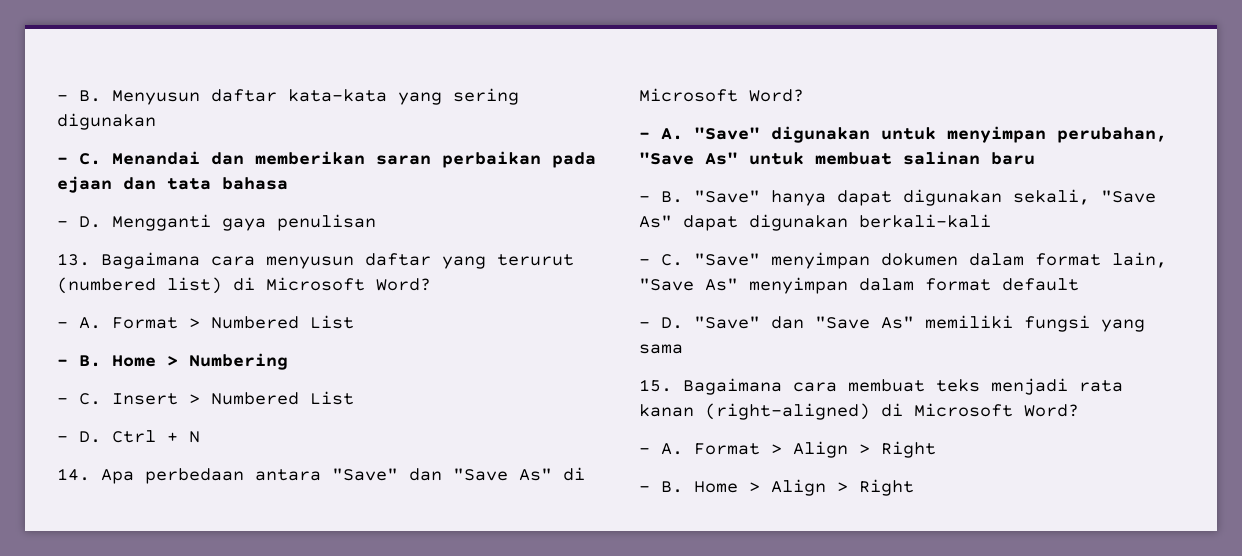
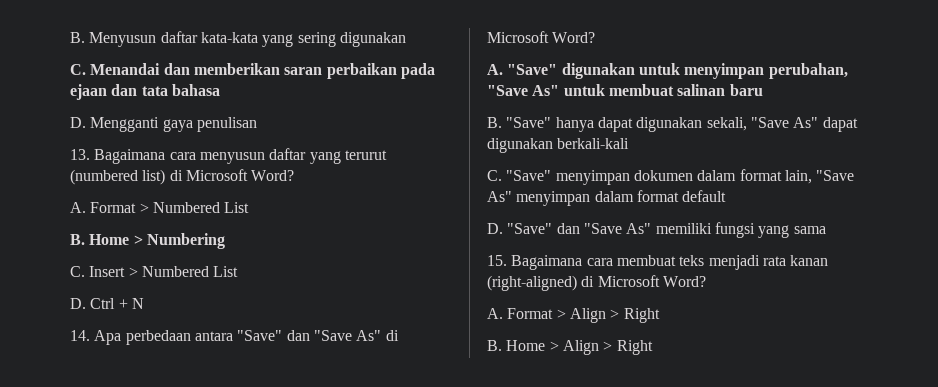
- - B. Menyusun daftar kata-kata yang sering digunakan
+ B. Menyusun daftar kata-kata yang sering digunakan
- - C. Menandai dan memberikan saran perbaikan pada ejaan dan tata bahasa
+ C. Menandai dan memberikan saran perbaikan pada ejaan dan tata bahasa
- - D. Mengganti gaya penulisan
+ D. Mengganti gaya penulisan
- - A. Format > Numbered List
+ A. Format > Numbered List
- - B. Home > Numbering
+ B. Home > Numbering
- - C. Insert > Numbered List
+ C. Insert > Numbered List
- - D. Ctrl + N
+ D. Ctrl + N
- - A. "Save" digunakan untuk menyimpan perubahan, "Save As" untuk membuat salinan baru
+ A. "Save" digunakan untuk menyimpan perubahan, "Save As" untuk membuat salinan baru
- - B. "Save" hanya dapat digunakan sekali, "Save As" dapat digunakan berkali-kali
+ B. "Save" hanya dapat digunakan sekali, "Save As" dapat digunakan berkali-kali
- - C. "Save" menyimpan dokumen dalam format lain, "Save As" menyimpan dalam format default
+ C. "Save" menyimpan dokumen dalam format lain, "Save As" menyimpan dalam format default
- - D. "Save" dan "Save As" memiliki fungsi yang sama
+ D. "Save" dan "Save As" memiliki fungsi yang sama
- - A. Format > Align > Right
+ A. Format > Align > Right
- - B. Home > Align > Right
+ B. Home > Align > Right

